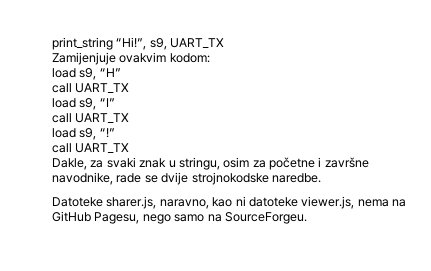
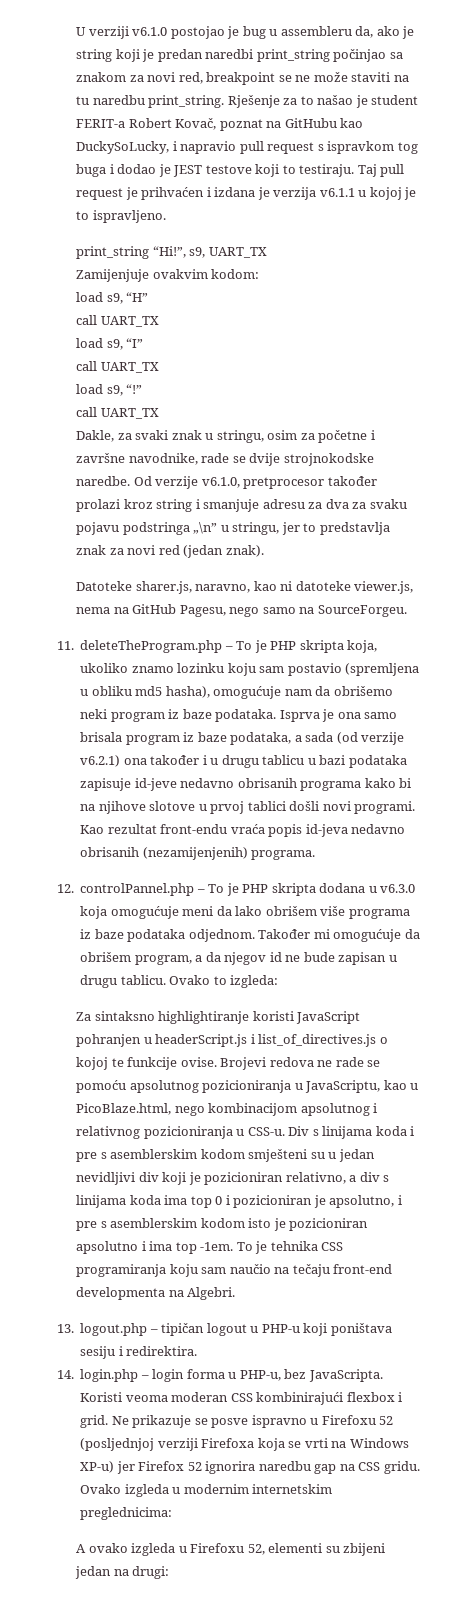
+ U verziji v6.1.0 postojao je bug u assembleru da, ako je string koji je predan naredbi print_string počinjao sa znakom za novi red, breakpoint se ne može staviti na tu naredbu print_string. Rješenje za to našao je student FERIT-a Robert Kovač, poznat na GitHubu kao DuckySoLucky, i napravio pull request s ispravkom tog buga i dodao je JEST testove koji to testiraju. Taj pull request je prihvaćen i izdana je verzija v6.1.1 u kojoj je to ispravljeno.
+ Od verzije v6.1.0, pretprocesor također prolazi kroz string i smanjuje adresu za dva za svaku pojavu podstringa „\n” u stringu, jer to predstavlja znak za novi red (jedan znak).
+ 11. deleteTheProgram.php – To je PHP skripta koja, ukoliko znamo lozinku koju sam postavio (spremljena u obliku md5 hasha), omogućuje nam da obrišemo neki program iz baze podataka. Isprva je ona samo brisala program iz baze podataka, a sada (od verzije v6.2.1) ona također i u drugu tablicu u bazi podataka zapisuje id-jeve nedavno obrisanih programa kako bi na njihove slotove u prvoj tablici došli novi programi. Kao rezultat front-endu vraća popis id-jeva nedavno obrisanih (nezamijenjenih) programa.
+ 12. controlPannel.php – To je PHP skripta dodana u v6.3.0 koja omogućuje meni da lako obrišem više programa iz baze podataka odjednom. Također mi omogućuje da obrišem program, a da njegov id ne bude zapisan u drugu tablicu. Ovako to izgleda:
+ Za sintaksno highlightiranje koristi JavaScript pohranjen u headerScript.js i list_of_directives.js o kojoj te funkcije ovise. Brojevi redova ne rade se pomoću apsolutnog pozicioniranja u JavaScriptu, kao u PicoBlaze.html, nego kombinacijom apsolutnog i relativnog pozicioniranja u CSS-u. Div s linijama koda i pre s asemblerskim kodom smješteni su u jedan nevidljivi div koji je pozicioniran relativno, a div s linijama koda ima top 0 i pozicioniran je apsolutno, i pre s asemblerskim kodom isto je pozicioniran apsolutno i ima top -1em. To je tehnika CSS programiranja koju sam naučio na tečaju front-end developmenta na Algebri.
+ 13. logout.php – tipičan logout u PHP-u koji poništava sesiju i redirektira.
+ 14. login.php – login forma u PHP-u, bez JavaScripta. Koristi veoma moderan CSS kombinirajući flexbox i grid. Ne prikazuje se posve ispravno u Firefoxu 52 (posljednjoj verziji Firefoxa koja se vrti na Windows XP-u) jer Firefox 52 ignorira naredbu gap na CSS gridu. Ovako izgleda u modernim internetskim preglednicima:
+ A ovako izgleda u Firefoxu 52, elementi su zbijeni jedan na drugi:

